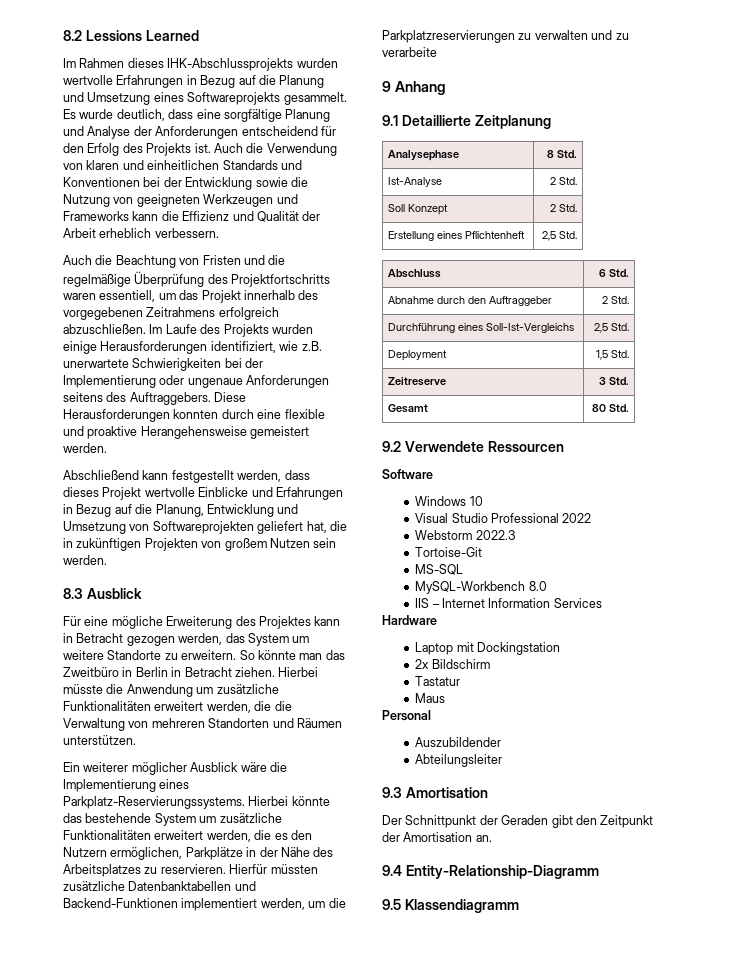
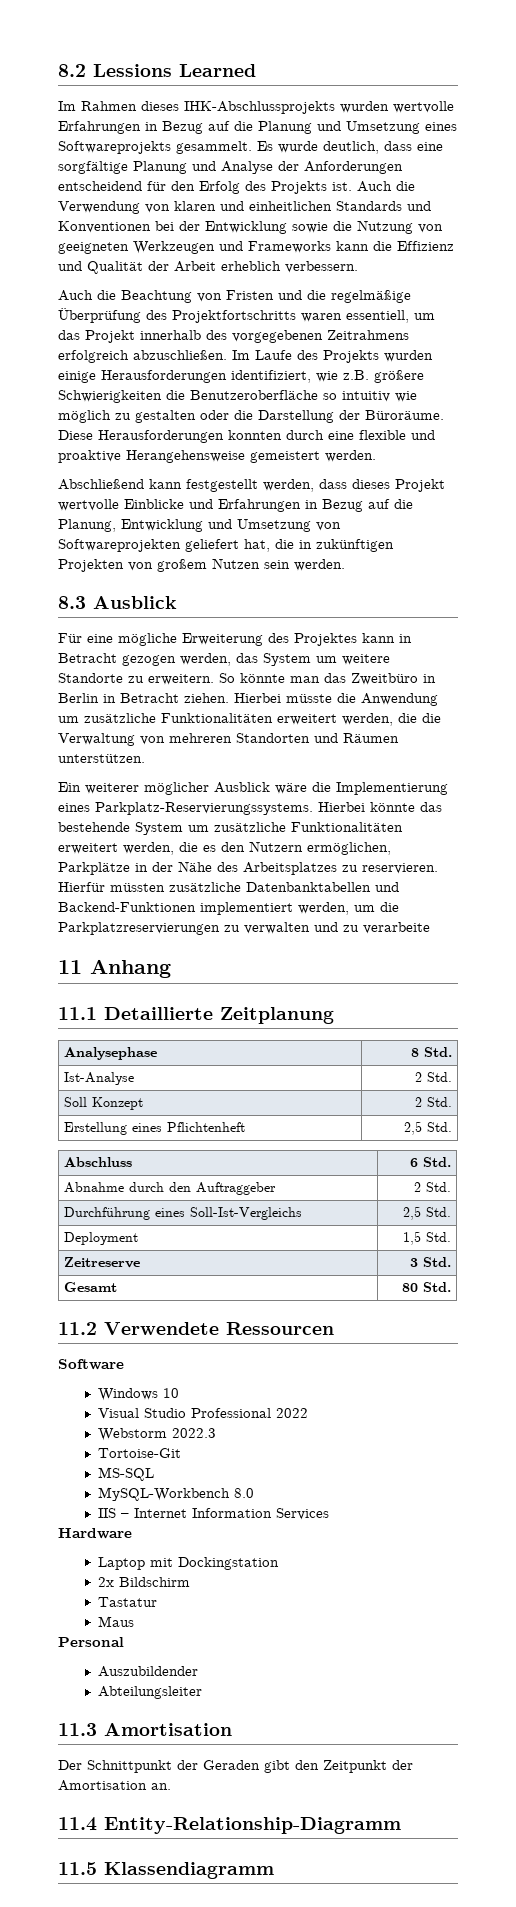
- Im Laufe des Projekts wurden einige Herausforderungen identifiziert, wie z.B. unerwartete Schwierigkeiten bei der Implementierung oder ungenaue Anforderungen seitens des Auftraggebers.
+ Im Laufe des Projekts wurden einige Herausforderungen identifiziert, wie z.B. größere Schwierigkeiten die Benutzeroberfläche so intuitiv wie möglich zu gestalten oder die Darstellung der Büroräume.
- 9 Anhang
+ 11 Anhang
- 9.1 Detaillierte Zeitplanung
+ 11.1 Detaillierte Zeitplanung
- 9.2 Verwendete Ressourcen
+ 11.2 Verwendete Ressourcen
- 9.3 Amortisation
+ 11.3 Amortisation
- 9.4 Entity-Relationship-Diagramm
+ 11.4 Entity-Relationship-Diagramm
- 9.5 Klassendiagramm
+ 11.5 Klassendiagramm

